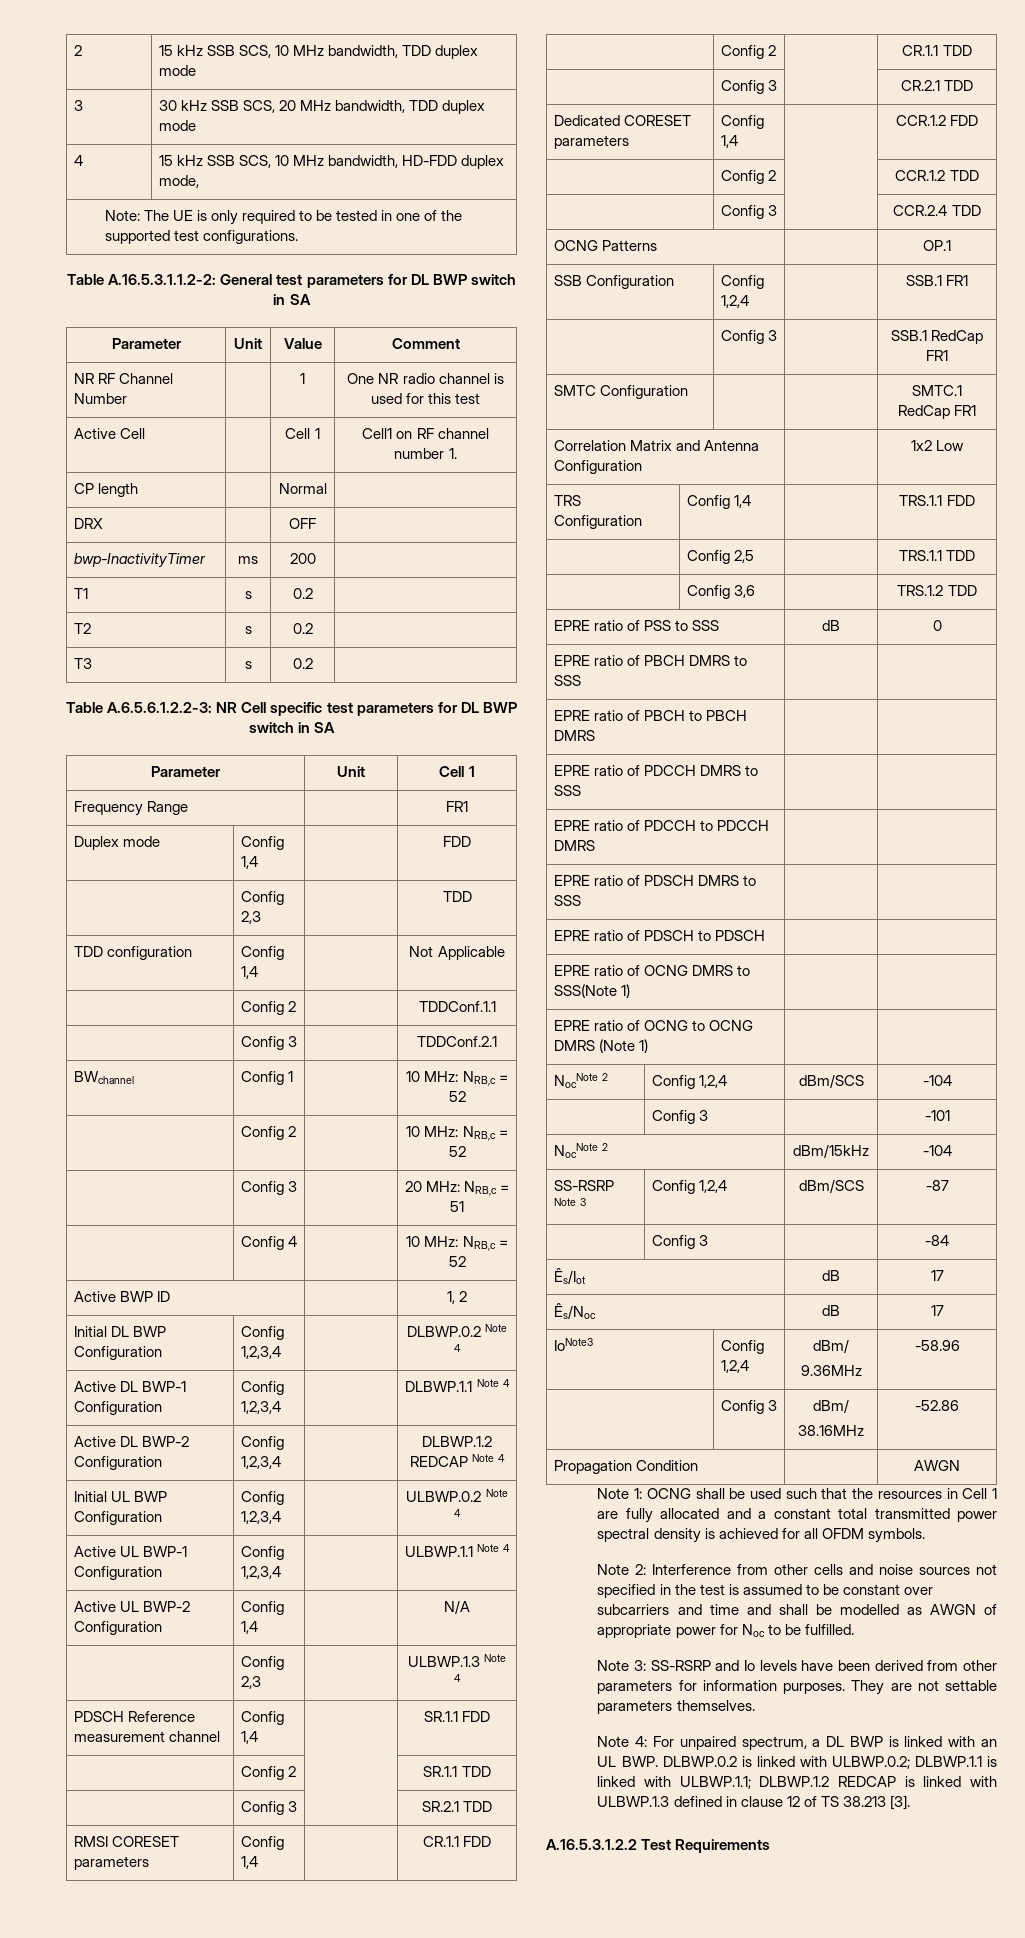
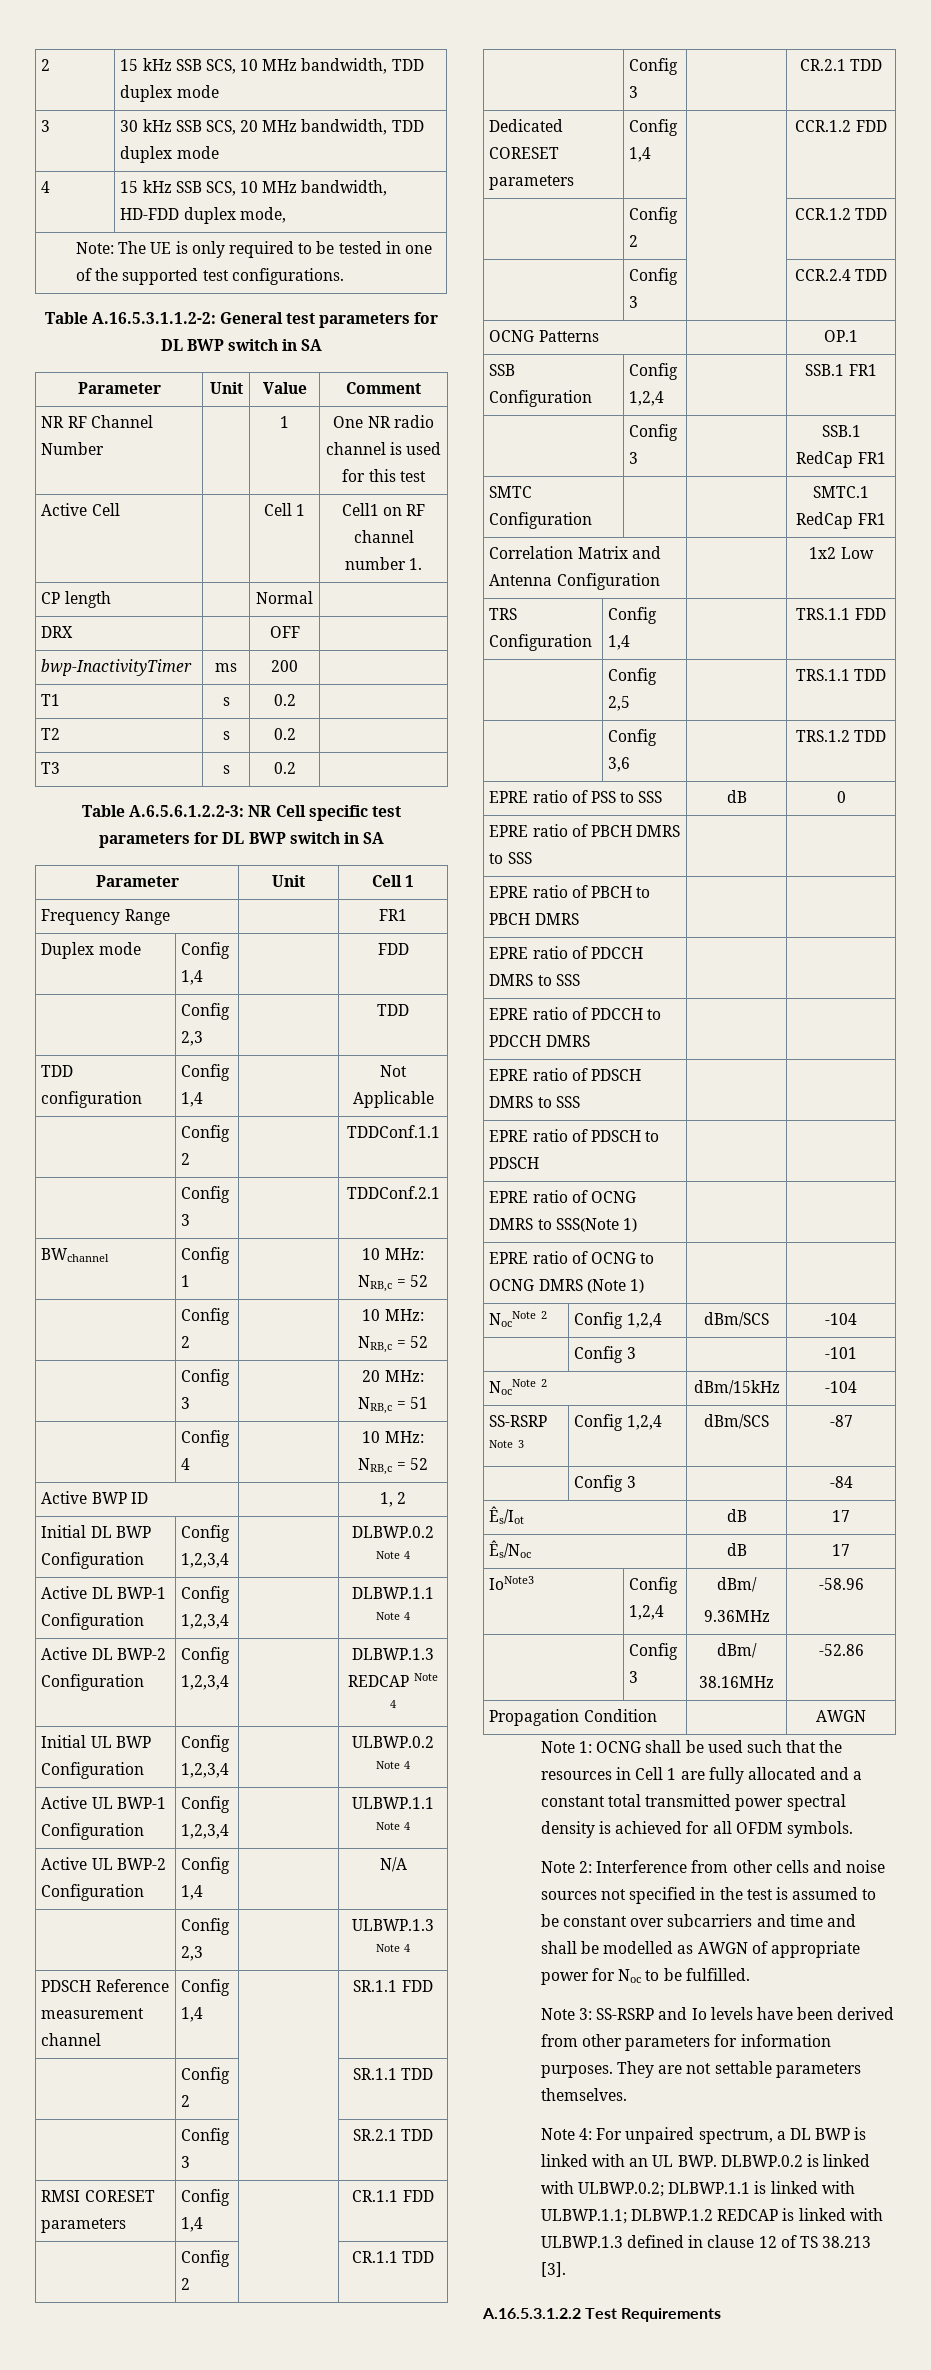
- Active DL BWP-2 Configuration | Config 1,2,3,4 | | DLBWP.1.2 REDCAP Note 4
+ Active DL BWP-2 Configuration | Config 1,2,3,4 | | DLBWP.1.3 REDCAP Note 4

